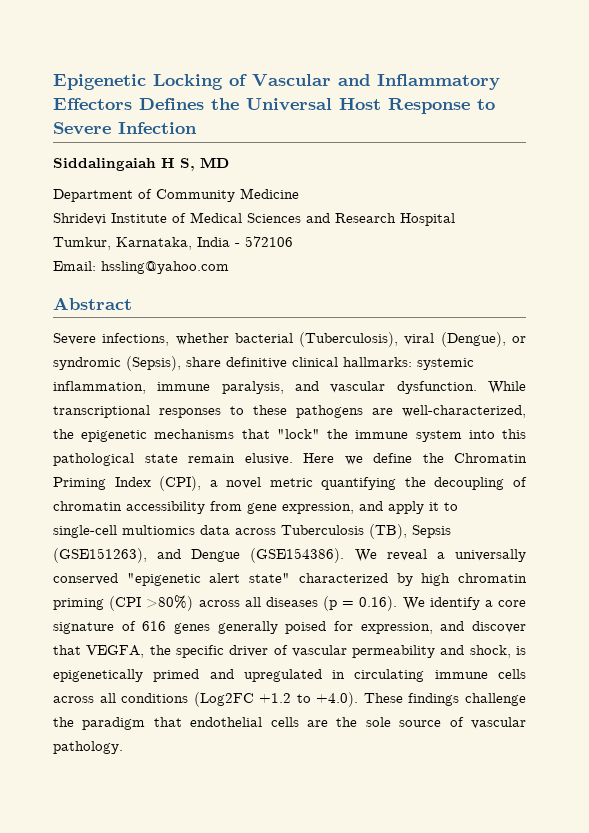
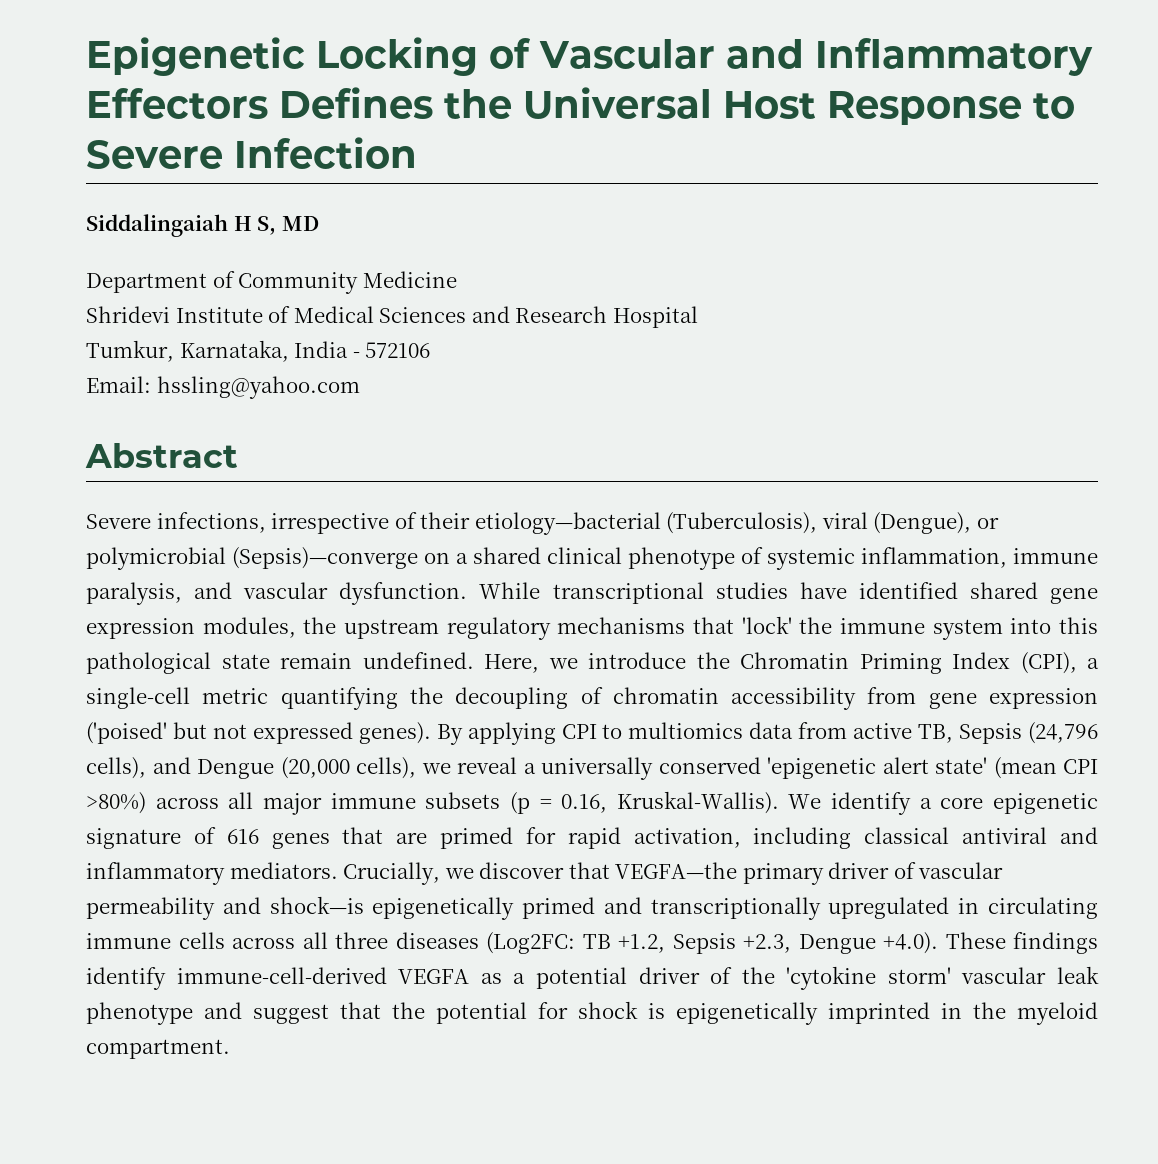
- Severe infections, whether bacterial (Tuberculosis), viral (Dengue), or syndromic (Sepsis), share definitive clinical hallmarks: systemic inflammation, immune paralysis, and vascular dysfunction.
+ Severe infections, irrespective of their etiology—bacterial (Tuberculosis), viral (Dengue), or polymicrobial (Sepsis)—converge on a shared clinical phenotype of systemic inflammation, immune paralysis, and vascular dysfunction.
- While transcriptional responses to these pathogens are well-characterized, the epigenetic mechanisms that "lock" the immune system into this pathological state remain elusive. Here we define the Chromatin Priming Index (CPI), a novel metric quantifying the decoupling of chromatin accessibility from gene expression, and apply it to single-cell multiomics data across Tuberculosis (TB), Sepsis (GSE151263), and Dengue (GSE154386). We reveal a universally conserved "epigenetic alert state" characterized by high chromatin priming (CPI >80%) across all diseases (p = 0.16). We identify a core signature of 616 genes generally poised for expression, and discover that VEGFA, the specific driver of vascular permeability and shock, is epigenetically primed and upregulated in circulating immune cells across all conditions (Log2FC +1.2 to +4.0). These findings challenge the paradigm that endothelial cells are the sole source of vascular pathology.
+ While transcriptional studies have identified shared gene expression modules, the upstream regulatory mechanisms that 'lock' the immune system into this pathological state remain undefined. Here, we introduce the Chromatin Priming Index (CPI), a single-cell metric quantifying the decoupling of chromatin accessibility from gene expression ('poised' but not expressed genes). By applying CPI to multiomics data from active TB, Sepsis (24,796 cells), and Dengue (20,000 cells), we reveal a universally conserved 'epigenetic alert state' (mean CPI >80%) across all major immune subsets (p = 0.16, Kruskal-Wallis). We identify a core epigenetic signature of 616 genes that are primed for rapid activation, including classical antiviral and inflammatory mediators. Crucially, we discover that VEGFA—the primary driver of vascular permeability and shock—is epigenetically primed and transcriptionally upregulated in circulating immune cells across all three diseases (Log2FC: TB +1.2, Sepsis +2.3, Dengue +4.0). These findings identify immune-cell-derived VEGFA as a potential driver of the 'cytokine storm' vascular leak phenotype and suggest that the potential for shock is epigenetically imprinted in the myeloid compartment.

